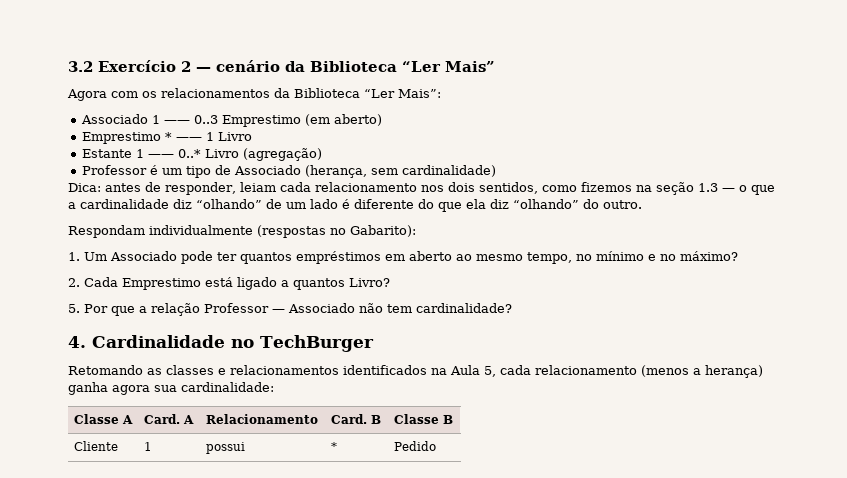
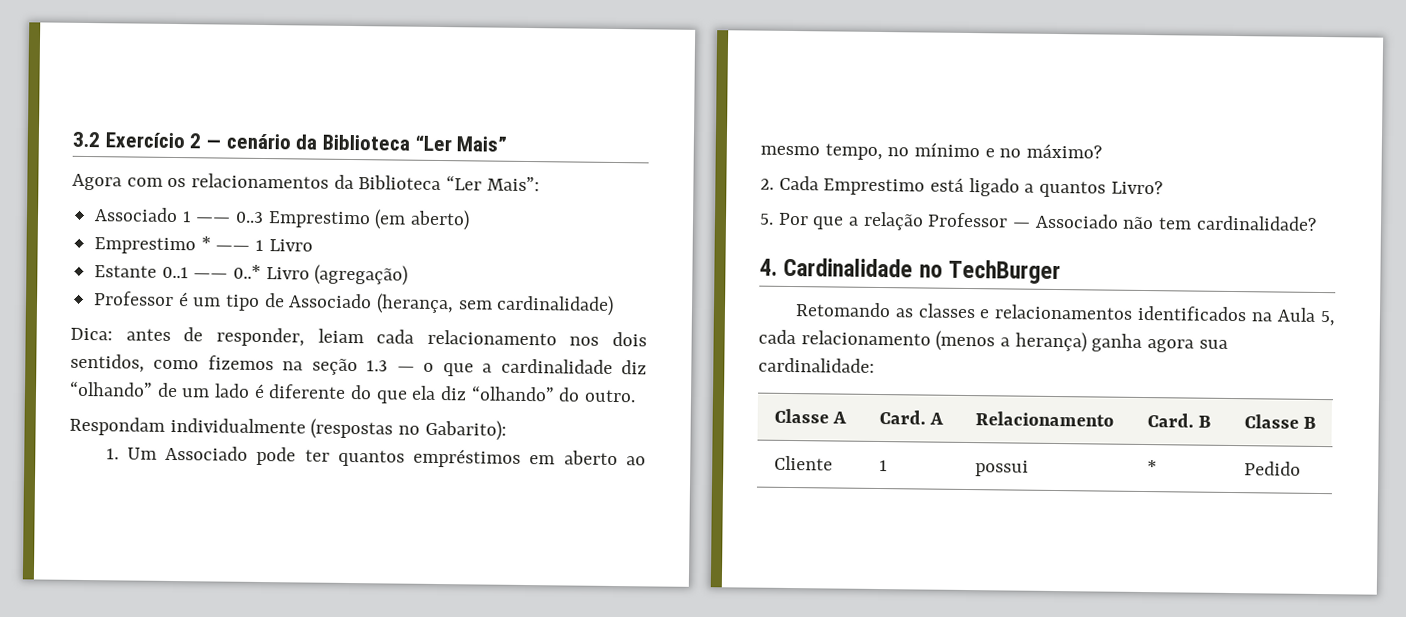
- Estante 1 —— 0..* Livro (agregação)
+ Estante 0..1 —— 0..* Livro (agregação)

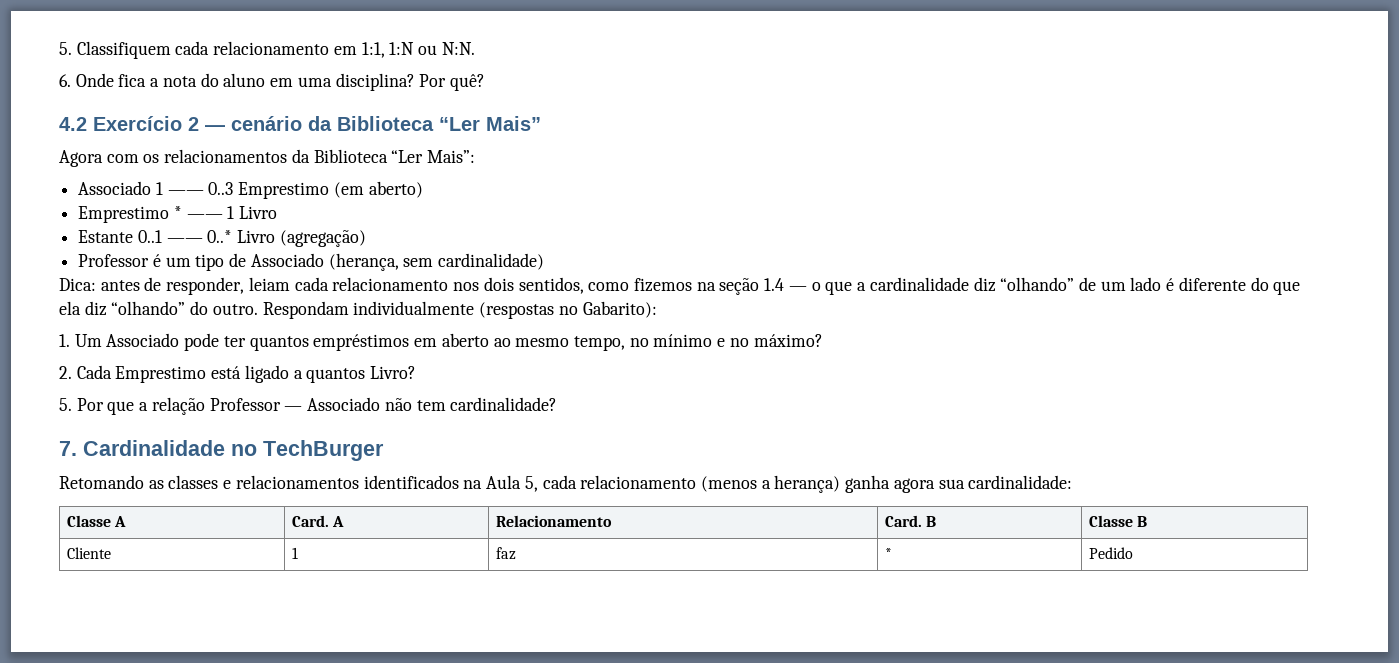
- 3.2 Exercício 2 — cenário da Biblioteca “Ler Mais”
+ 5. Classifiquem cada relacionamento em 1:1, 1:N ou N:N.
+ 6. Onde fica a nota do aluno em uma disciplina? Por quê?
+ 4.2 Exercício 2 — cenário da Biblioteca “Ler Mais”
- Dica: antes de responder, leiam cada relacionamento nos dois sentidos, como fizemos na seção 1.3 — o que a cardinalidade diz “olhando” de um lado é diferente do que ela diz “olhando” do outro.
- Respondam individualmente (respostas no Gabarito):
+ Dica: antes de responder, leiam cada relacionamento nos dois sentidos, como fizemos na seção 1.4 — o que a cardinalidade diz “olhando” de um lado é diferente do que ela diz “olhando” do outro. Respondam individualmente (respostas no Gabarito):
- 4. Cardinalidade no TechBurger
+ 7. Cardinalidade no TechBurger
- Cliente | 1 | possui | * | Pedido
+ Cliente | 1 | faz | * | Pedido

